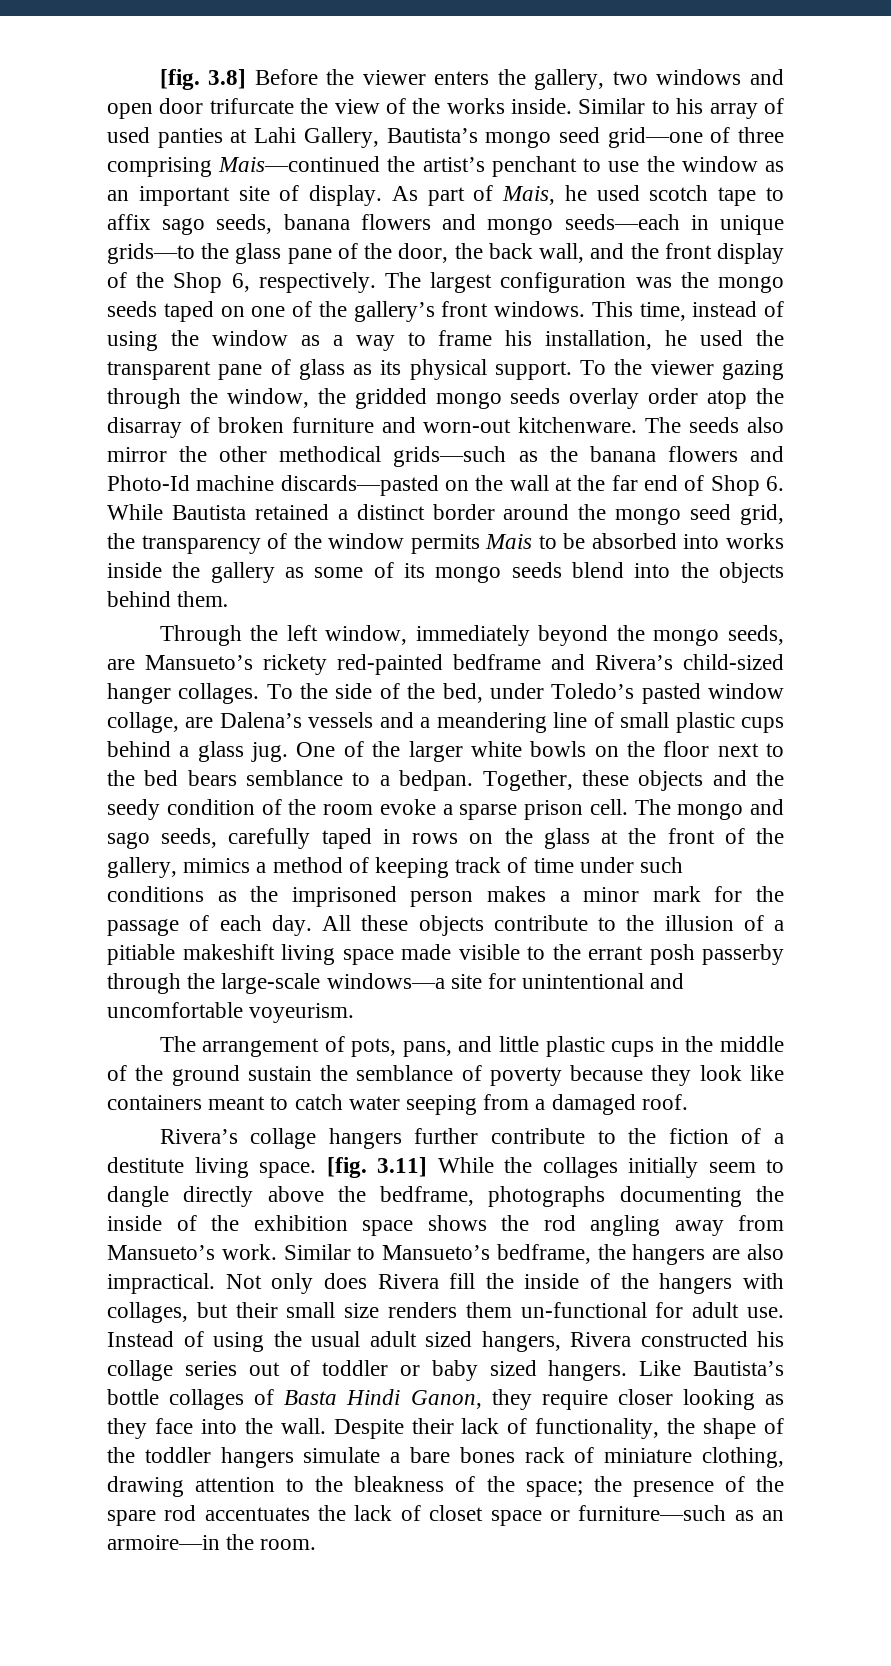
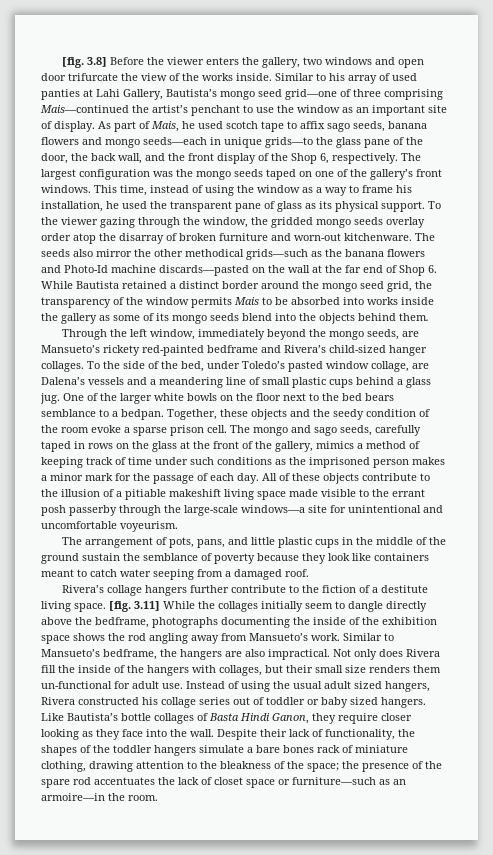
- All these objects contribute to the illusion of a pitiable makeshift living space made visible to the errant posh passerby through the large-scale windows—a site for unintentional and uncomfortable voyeurism.
+ All of these objects contribute to the illusion of a pitiable makeshift living space made visible to the errant posh passerby through the large-scale windows—a site for unintentional and uncomfortable voyeurism.
- Despite their lack of functionality, the shape of the toddler hangers simulate a bare bones rack of miniature clothing, drawing attention to the bleakness of the space; the presence of the spare rod accentuates the lack of closet space or furniture—such as an armoire—in the room.
+ Despite their lack of functionality, the shapes of the toddler hangers simulate a bare bones rack of miniature clothing, drawing attention to the bleakness of the space; the presence of the spare rod accentuates the lack of closet space or furniture—such as an armoire—in the room.

